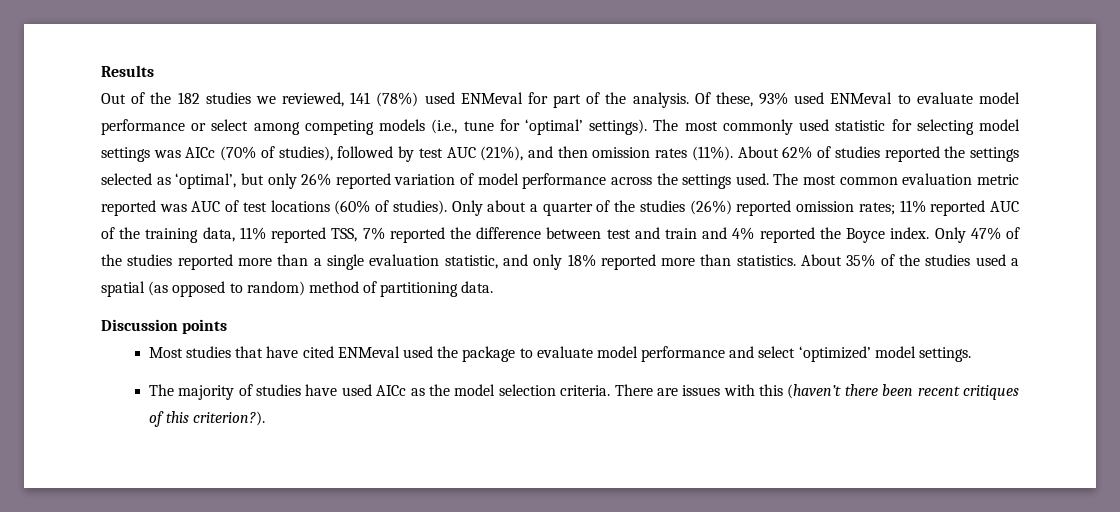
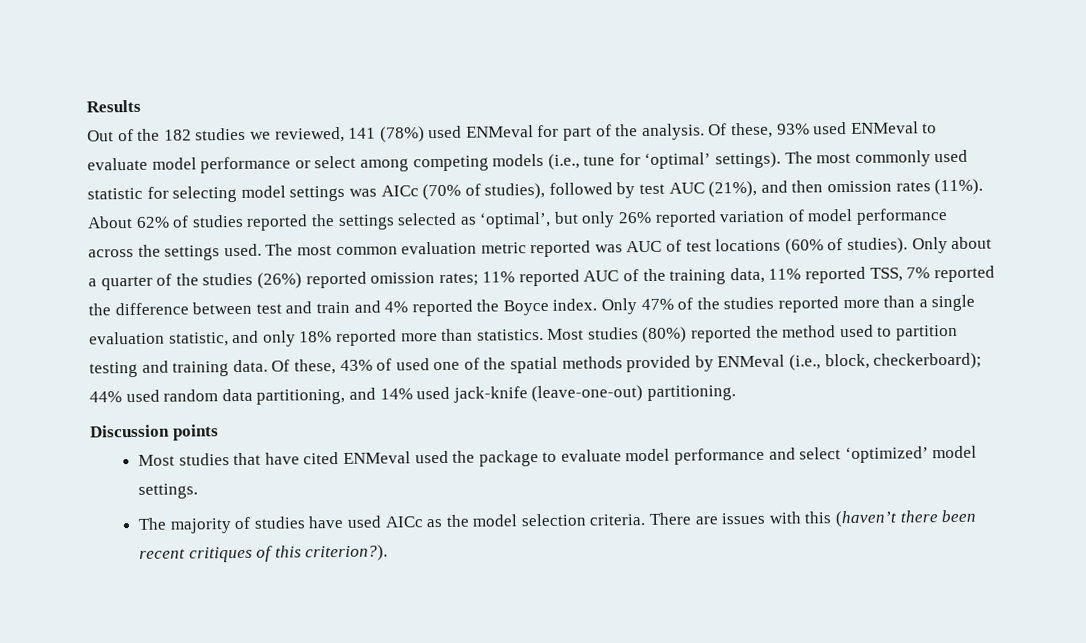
- About 35% of the studies used a spatial (as opposed to random) method of partitioning data.
+ Most studies (80%) reported the method used to partition testing and training data. Of these, 43% of used one of the spatial methods provided by ENMeval (i.e., block, checkerboard); 44% used random data partitioning, and 14% used jack-knife (leave-one-out) partitioning.

